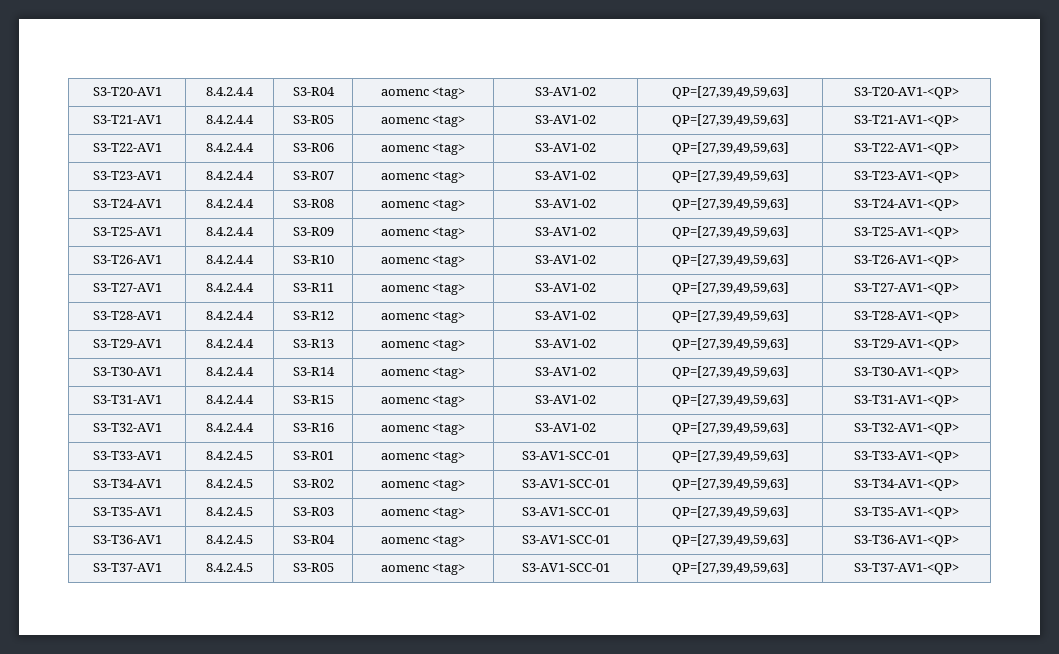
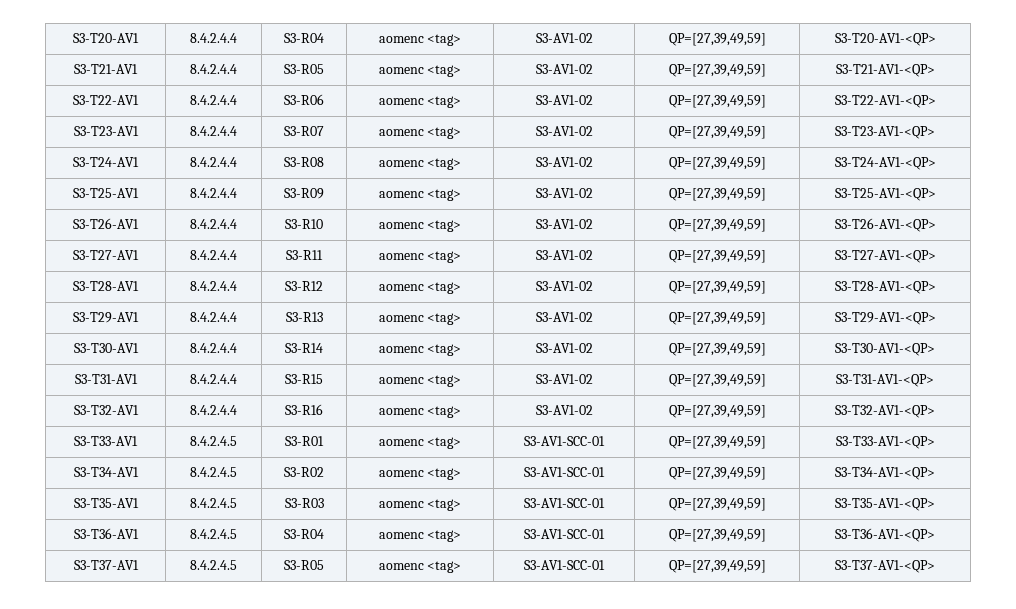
- S3-T20-AV1 | 8.4.2.4.4 | S3-R04 | aomenc <tag> | S3-AV1-02 | QP=[27,39,49,59,63] | S3-T20-AV1-<QP>
+ S3-T20-AV1 | 8.4.2.4.4 | S3-R04 | aomenc <tag> | S3-AV1-02 | QP=[27,39,49,59] | S3-T20-AV1-<QP>
- S3-T21-AV1 | 8.4.2.4.4 | S3-R05 | aomenc <tag> | S3-AV1-02 | QP=[27,39,49,59,63] | S3-T21-AV1-<QP>
+ S3-T21-AV1 | 8.4.2.4.4 | S3-R05 | aomenc <tag> | S3-AV1-02 | QP=[27,39,49,59] | S3-T21-AV1-<QP>
- S3-T22-AV1 | 8.4.2.4.4 | S3-R06 | aomenc <tag> | S3-AV1-02 | QP=[27,39,49,59,63] | S3-T22-AV1-<QP>
+ S3-T22-AV1 | 8.4.2.4.4 | S3-R06 | aomenc <tag> | S3-AV1-02 | QP=[27,39,49,59] | S3-T22-AV1-<QP>
- S3-T23-AV1 | 8.4.2.4.4 | S3-R07 | aomenc <tag> | S3-AV1-02 | QP=[27,39,49,59,63] | S3-T23-AV1-<QP>
+ S3-T23-AV1 | 8.4.2.4.4 | S3-R07 | aomenc <tag> | S3-AV1-02 | QP=[27,39,49,59] | S3-T23-AV1-<QP>
- S3-T24-AV1 | 8.4.2.4.4 | S3-R08 | aomenc <tag> | S3-AV1-02 | QP=[27,39,49,59,63] | S3-T24-AV1-<QP>
+ S3-T24-AV1 | 8.4.2.4.4 | S3-R08 | aomenc <tag> | S3-AV1-02 | QP=[27,39,49,59] | S3-T24-AV1-<QP>
- S3-T25-AV1 | 8.4.2.4.4 | S3-R09 | aomenc <tag> | S3-AV1-02 | QP=[27,39,49,59,63] | S3-T25-AV1-<QP>
+ S3-T25-AV1 | 8.4.2.4.4 | S3-R09 | aomenc <tag> | S3-AV1-02 | QP=[27,39,49,59] | S3-T25-AV1-<QP>
- S3-T26-AV1 | 8.4.2.4.4 | S3-R10 | aomenc <tag> | S3-AV1-02 | QP=[27,39,49,59,63] | S3-T26-AV1-<QP>
+ S3-T26-AV1 | 8.4.2.4.4 | S3-R10 | aomenc <tag> | S3-AV1-02 | QP=[27,39,49,59] | S3-T26-AV1-<QP>
- S3-T27-AV1 | 8.4.2.4.4 | S3-R11 | aomenc <tag> | S3-AV1-02 | QP=[27,39,49,59,63] | S3-T27-AV1-<QP>
+ S3-T27-AV1 | 8.4.2.4.4 | S3-R11 | aomenc <tag> | S3-AV1-02 | QP=[27,39,49,59] | S3-T27-AV1-<QP>
- S3-T28-AV1 | 8.4.2.4.4 | S3-R12 | aomenc <tag> | S3-AV1-02 | QP=[27,39,49,59,63] | S3-T28-AV1-<QP>
+ S3-T28-AV1 | 8.4.2.4.4 | S3-R12 | aomenc <tag> | S3-AV1-02 | QP=[27,39,49,59] | S3-T28-AV1-<QP>
- S3-T29-AV1 | 8.4.2.4.4 | S3-R13 | aomenc <tag> | S3-AV1-02 | QP=[27,39,49,59,63] | S3-T29-AV1-<QP>
+ S3-T29-AV1 | 8.4.2.4.4 | S3-R13 | aomenc <tag> | S3-AV1-02 | QP=[27,39,49,59] | S3-T29-AV1-<QP>
- S3-T30-AV1 | 8.4.2.4.4 | S3-R14 | aomenc <tag> | S3-AV1-02 | QP=[27,39,49,59,63] | S3-T30-AV1-<QP>
+ S3-T30-AV1 | 8.4.2.4.4 | S3-R14 | aomenc <tag> | S3-AV1-02 | QP=[27,39,49,59] | S3-T30-AV1-<QP>
- S3-T31-AV1 | 8.4.2.4.4 | S3-R15 | aomenc <tag> | S3-AV1-02 | QP=[27,39,49,59,63] | S3-T31-AV1-<QP>
+ S3-T31-AV1 | 8.4.2.4.4 | S3-R15 | aomenc <tag> | S3-AV1-02 | QP=[27,39,49,59] | S3-T31-AV1-<QP>
- S3-T32-AV1 | 8.4.2.4.4 | S3-R16 | aomenc <tag> | S3-AV1-02 | QP=[27,39,49,59,63] | S3-T32-AV1-<QP>
+ S3-T32-AV1 | 8.4.2.4.4 | S3-R16 | aomenc <tag> | S3-AV1-02 | QP=[27,39,49,59] | S3-T32-AV1-<QP>
- S3-T33-AV1 | 8.4.2.4.5 | S3-R01 | aomenc <tag> | S3-AV1-SCC-01 | QP=[27,39,49,59,63] | S3-T33-AV1-<QP>
+ S3-T33-AV1 | 8.4.2.4.5 | S3-R01 | aomenc <tag> | S3-AV1-SCC-01 | QP=[27,39,49,59] | S3-T33-AV1-<QP>
- S3-T34-AV1 | 8.4.2.4.5 | S3-R02 | aomenc <tag> | S3-AV1-SCC-01 | QP=[27,39,49,59,63] | S3-T34-AV1-<QP>
+ S3-T34-AV1 | 8.4.2.4.5 | S3-R02 | aomenc <tag> | S3-AV1-SCC-01 | QP=[27,39,49,59] | S3-T34-AV1-<QP>
- S3-T35-AV1 | 8.4.2.4.5 | S3-R03 | aomenc <tag> | S3-AV1-SCC-01 | QP=[27,39,49,59,63] | S3-T35-AV1-<QP>
+ S3-T35-AV1 | 8.4.2.4.5 | S3-R03 | aomenc <tag> | S3-AV1-SCC-01 | QP=[27,39,49,59] | S3-T35-AV1-<QP>
- S3-T36-AV1 | 8.4.2.4.5 | S3-R04 | aomenc <tag> | S3-AV1-SCC-01 | QP=[27,39,49,59,63] | S3-T36-AV1-<QP>
+ S3-T36-AV1 | 8.4.2.4.5 | S3-R04 | aomenc <tag> | S3-AV1-SCC-01 | QP=[27,39,49,59] | S3-T36-AV1-<QP>
- S3-T37-AV1 | 8.4.2.4.5 | S3-R05 | aomenc <tag> | S3-AV1-SCC-01 | QP=[27,39,49,59,63] | S3-T37-AV1-<QP>
+ S3-T37-AV1 | 8.4.2.4.5 | S3-R05 | aomenc <tag> | S3-AV1-SCC-01 | QP=[27,39,49,59] | S3-T37-AV1-<QP>

